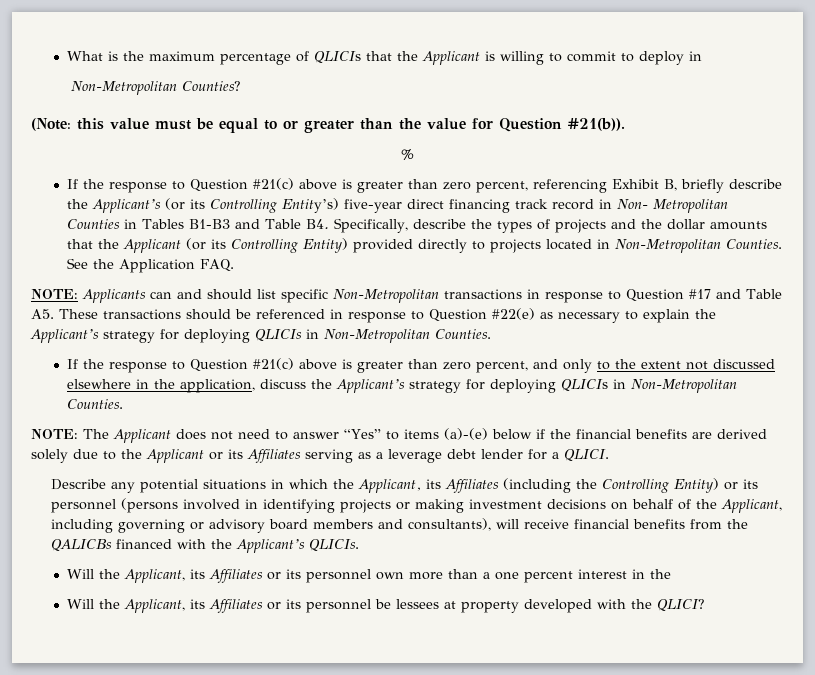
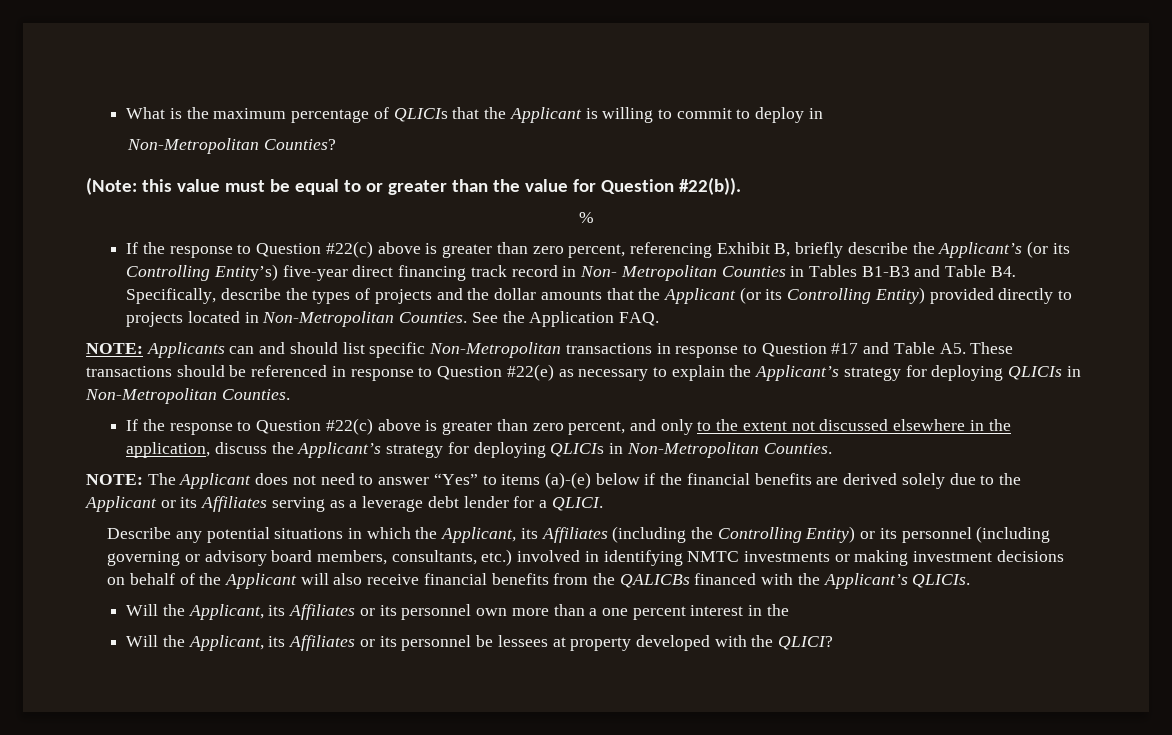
- (Note: this value must be equal to or greater than the value for Question #21(b)).
+ (Note: this value must be equal to or greater than the value for Question #22(b)).
- If the response to Question #21(c) above is greater than zero percent, referencing Exhibit B, briefly describe the Applicant’s (or its Controlling Entity’s) five-year direct financing track record in Non- Metropolitan Counties in Tables B1-B3 and Table B4. Specifically, describe the types of projects and the dollar amounts that the Applicant (or its Controlling Entity) provided directly to projects located in Non-Metropolitan Counties.
+ If the response to Question #22(c) above is greater than zero percent, referencing Exhibit B, briefly describe the Applicant’s (or its Controlling Entity’s) five-year direct financing track record in Non- Metropolitan Counties in Tables B1-B3 and Table B4. Specifically, describe the types of projects and the dollar amounts that the Applicant (or its Controlling Entity) provided directly to projects located in Non-Metropolitan Counties.
- If the response to Question #21(c) above is greater than zero percent, and only to the extent not discussed elsewhere in the application, discuss the Applicant’s strategy for deploying QLICIs in Non-Metropolitan Counties.
+ If the response to Question #22(c) above is greater than zero percent, and only to the extent not discussed elsewhere in the application, discuss the Applicant’s strategy for deploying QLICIs in Non-Metropolitan Counties.
- Describe any potential situations in which the Applicant, its Affiliates (including the Controlling Entity) or its personnel (persons involved in identifying projects or making investment decisions on behalf of the Applicant, including governing or advisory board members and consultants), will receive financial benefits from the QALICBs financed with the Applicant’s QLICIs.
+ Describe any potential situations in which the Applicant, its Affiliates (including the Controlling Entity) or its personnel (including governing or advisory board members, consultants, etc.) involved in identifying NMTC investments or making investment decisions on behalf of the Applicant will also receive financial benefits from the QALICBs financed with the Applicant’s QLICIs.

